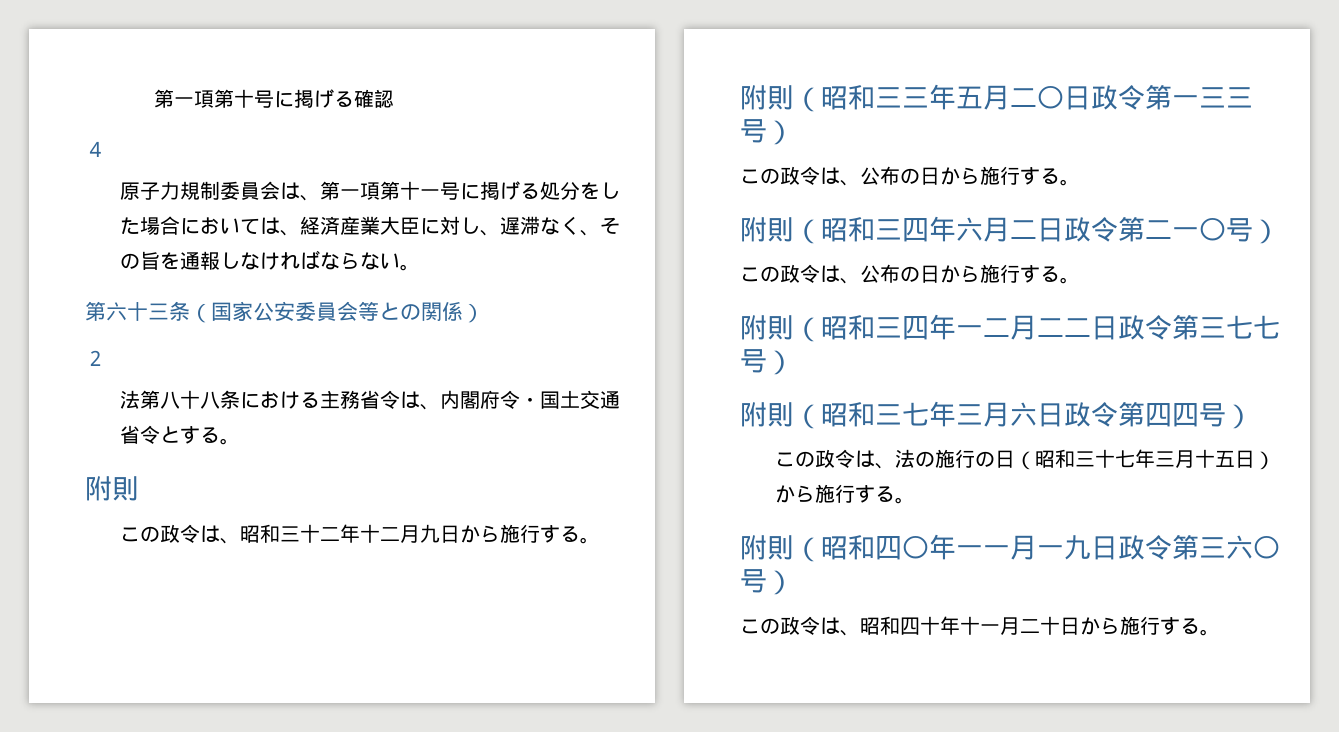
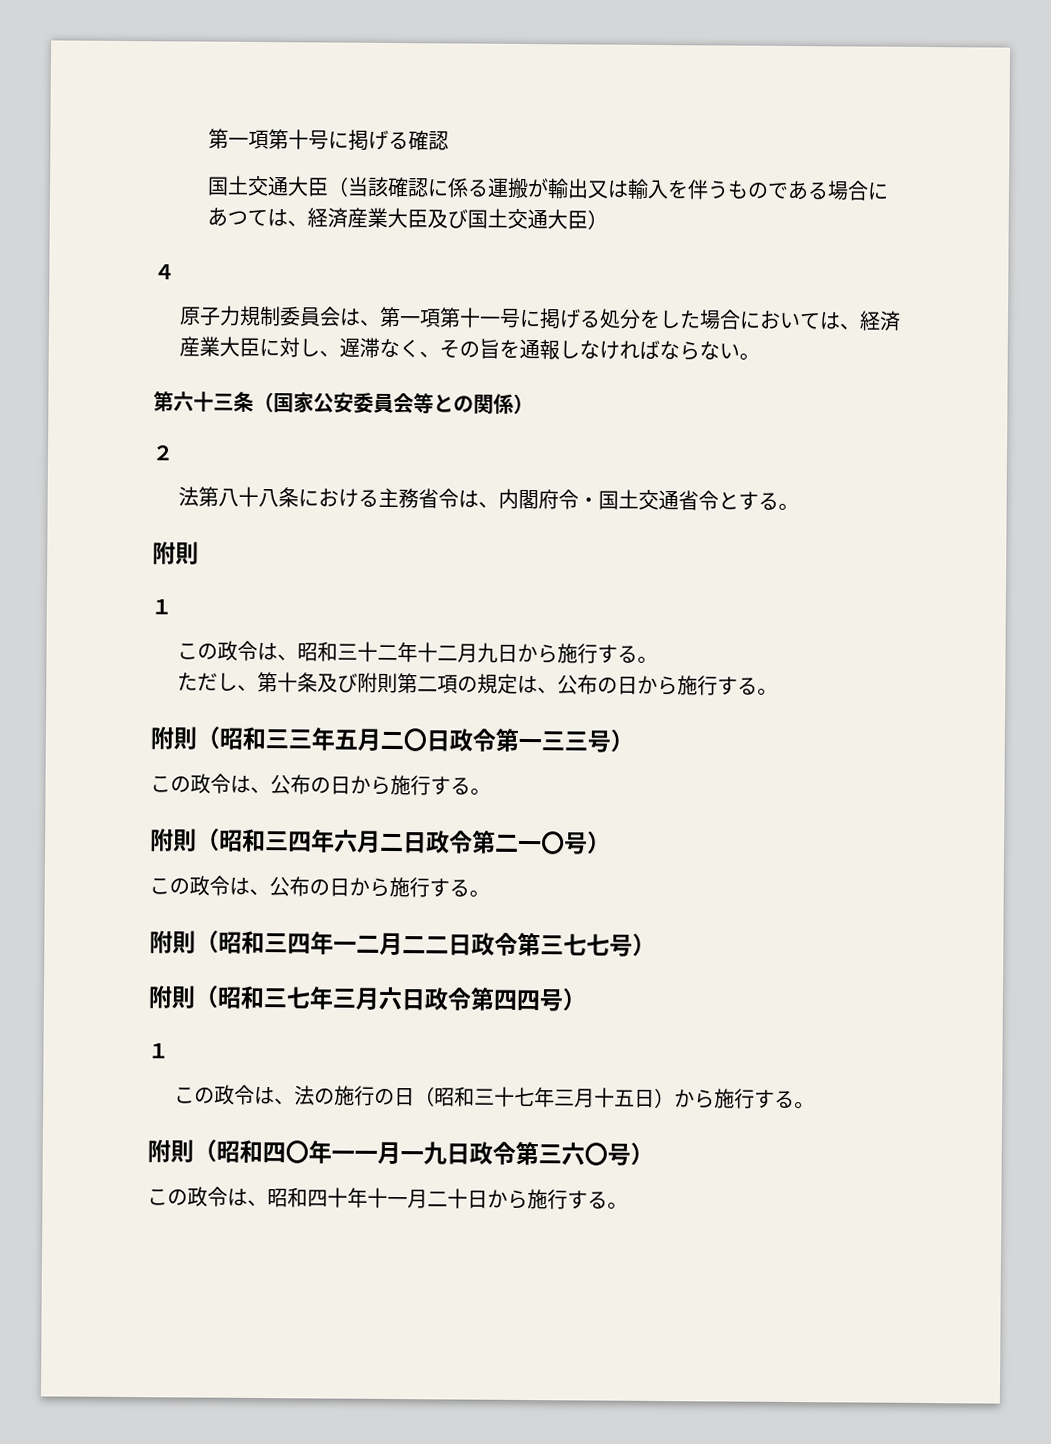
+ 国土交通大臣（当該確認に係る運搬が輸出又は輸入を伴うものである場合にあつては、経済産業大臣及び国土交通大臣）
  法第八十八条における主務省令は、内閣府令・国土交通省令とする。
  附則
+ １
+ ただし、第十条及び附則第二項の規定は、公布の日から施行する。
  附則（昭和三七年三月六日政令第四四号）
+ １

